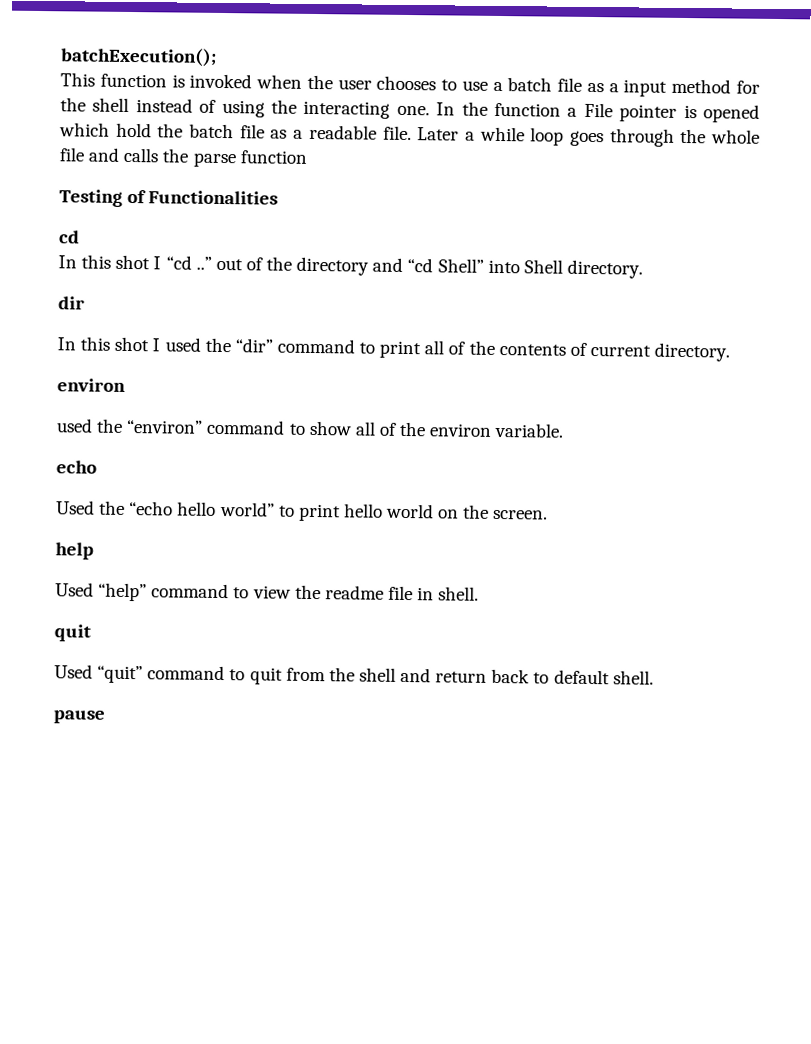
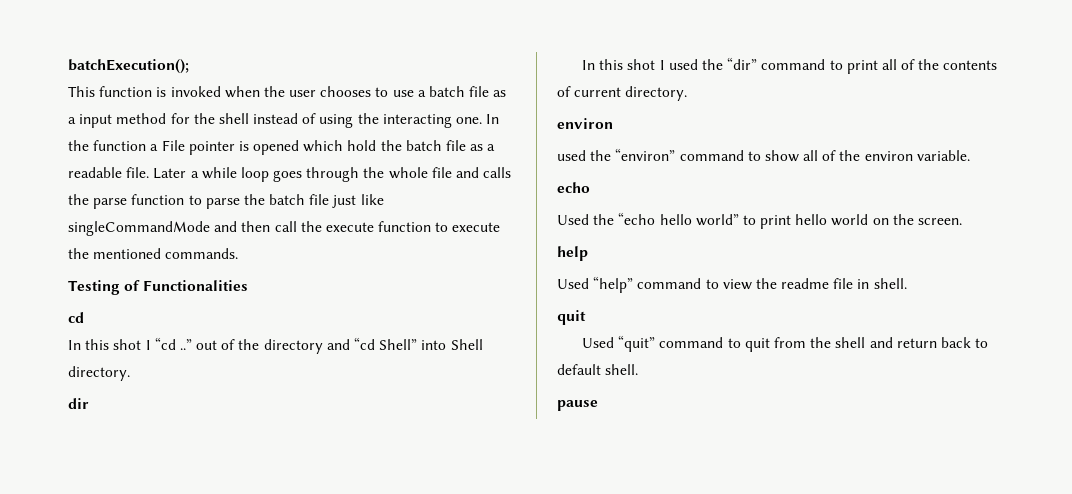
- Later a while loop goes through the whole file and calls the parse function
+ Later a while loop goes through the whole file and calls the parse function to parse the batch file just like singleCommandMode and then call the execute function to execute the mentioned commands.

